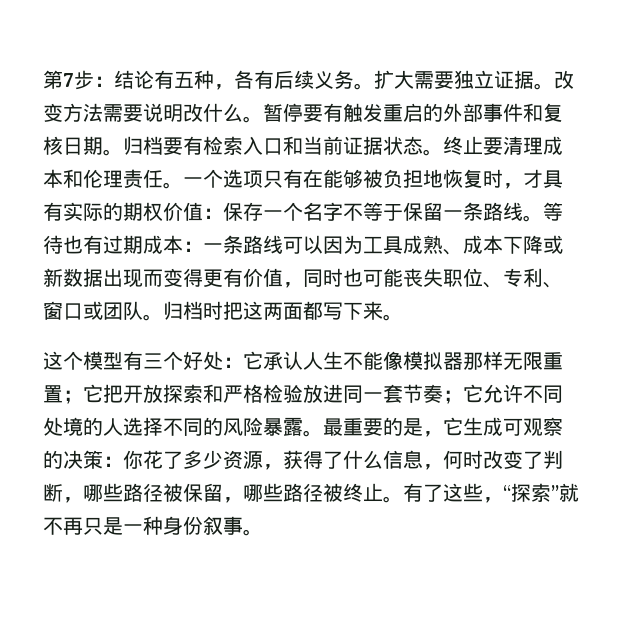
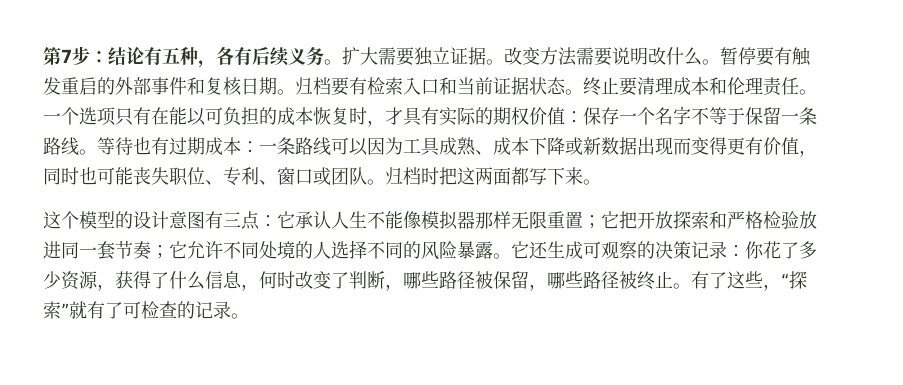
- 一个选项只有在能够被负担地恢复时，才具有实际的期权价值：保存一个名字不等于保留一条路线。
+ 一个选项只有在能以可负担的成本恢复时，才具有实际的期权价值：保存一个名字不等于保留一条路线。
- 这个模型有三个好处：它承认人生不能像模拟器那样无限重置；它把开放探索和严格检验放进同一套节奏；它允许不同处境的人选择不同的风险暴露。
+ 这个模型的设计意图有三点：它承认人生不能像模拟器那样无限重置；它把开放探索和严格检验放进同一套节奏；它允许不同处境的人选择不同的风险暴露。
- 最重要的是，它生成可观察的决策：你花了多少资源，获得了什么信息，何时改变了判断，哪些路径被保留，哪些路径被终止。
+ 它还生成可观察的决策记录：你花了多少资源，获得了什么信息，何时改变了判断，哪些路径被保留，哪些路径被终止。
- 有了这些，“探索”就不再只是一种身份叙事。
+ 有了这些，“探索”就有了可检查的记录。

